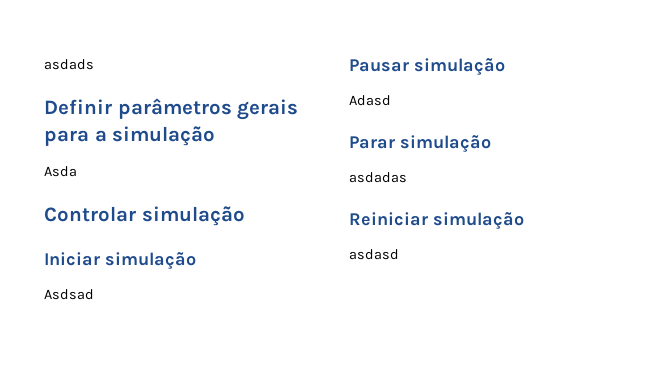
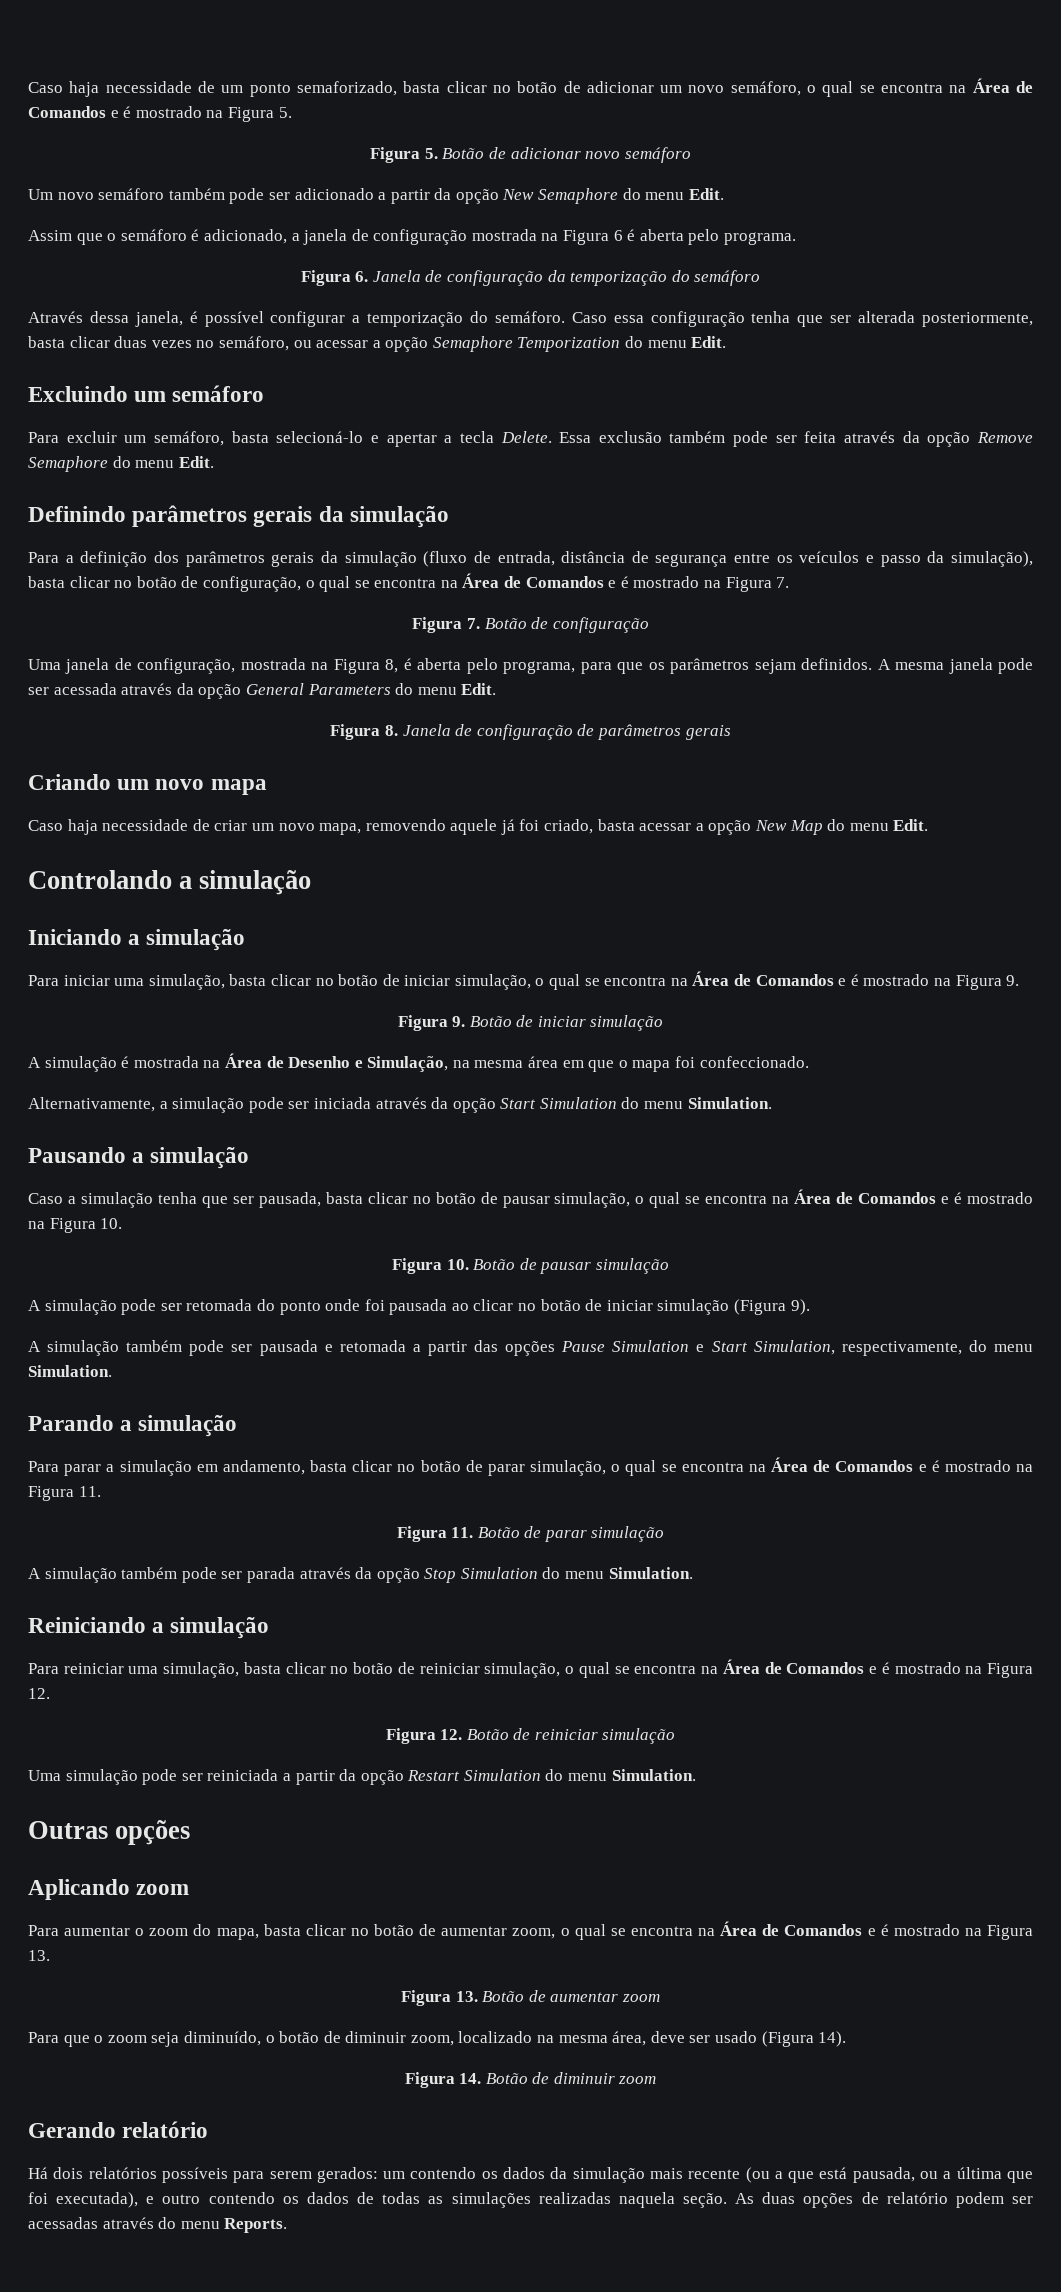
- asdads
- Definir parâmetros gerais para a simulação
- Asda
- Controlar simulação
- Iniciar simulação
- Asdsad
- Pausar simulação
- Adasd
- Parar simulação
- asdadas
- Reiniciar simulação
- asdasd
+ Caso haja necessidade de um ponto semaforizado, basta clicar no botão de adicionar um novo semáforo, o qual se encontra na Área de Comandos e é mostrado na Figura 5.
+ Figura 5. Botão de adicionar novo semáforo
+ Um novo semáforo também pode ser adicionado a partir da opção New Semaphore do menu Edit.
+ Assim que o semáforo é adicionado, a janela de configuração mostrada na Figura 6 é aberta pelo programa.
+ Figura 6. Janela de configuração da temporização do semáforo
+ Através dessa janela, é possível configurar a temporização do semáforo. Caso essa configuração tenha que ser alterada posteriormente, basta clicar duas vezes no semáforo, ou acessar a opção Semaphore Temporization do menu Edit.
+ Excluindo um semáforo
+ Para excluir um semáforo, basta selecioná-lo e apertar a tecla Delete. Essa exclusão também pode ser feita através da opção Remove Semaphore do menu Edit.
+ Definindo parâmetros gerais da simulação
+ Para a definição dos parâmetros gerais da simulação (fluxo de entrada, distância de segurança entre os veículos e passo da simulação), basta clicar no botão de configuração, o qual se encontra na Área de Comandos e é mostrado na Figura 7.
+ Figura 7. Botão de configuração
+ Uma janela de configuração, mostrada na Figura 8, é aberta pelo programa, para que os parâmetros sejam definidos. A mesma janela pode ser acessada através da opção General Parameters do menu Edit.
+ Figura 8. Janela de configuração de parâmetros gerais
+ Criando um novo mapa
+ Caso haja necessidade de criar um novo mapa, removendo aquele já foi criado, basta acessar a opção New Map do menu Edit.
+ Controlando a simulação
+ Iniciando a simulação
+ Para iniciar uma simulação, basta clicar no botão de iniciar simulação, o qual se encontra na Área de Comandos e é mostrado na Figura 9.
+ Figura 9. Botão de iniciar simulação
+ A simulação é mostrada na Área de Desenho e Simulação, na mesma área em que o mapa foi confeccionado.
+ Alternativamente, a simulação pode ser iniciada através da opção Start Simulation do menu Simulation.
+ Pausando a simulação
+ Caso a simulação tenha que ser pausada, basta clicar no botão de pausar simulação, o qual se encontra na Área de Comandos e é mostrado na Figura 10.
+ Figura 10. Botão de pausar simulação
+ A simulação pode ser retomada do ponto onde foi pausada ao clicar no botão de iniciar simulação (Figura 9).
+ A simulação também pode ser pausada e retomada a partir das opções Pause Simulation e Start Simulation, respectivamente, do menu Simulation.
+ Parando a simulação
+ Para parar a simulação em andamento, basta clicar no botão de parar simulação, o qual se encontra na Área de Comandos e é mostrado na Figura 11.
+ Figura 11. Botão de parar simulação
+ A simulação também pode ser parada através da opção Stop Simulation do menu Simulation.
+ Reiniciando a simulação
+ Para reiniciar uma simulação, basta clicar no botão de reiniciar simulação, o qual se encontra na Área de Comandos e é mostrado na Figura 12.
+ Figura 12. Botão de reiniciar simulação
+ Uma simulação pode ser reiniciada a partir da opção Restart Simulation do menu Simulation.
+ Outras opções
+ Aplicando zoom
+ Para aumentar o zoom do mapa, basta clicar no botão de aumentar zoom, o qual se encontra na Área de Comandos e é mostrado na Figura 13.
+ Figura 13. Botão de aumentar zoom
+ Para que o zoom seja diminuído, o botão de diminuir zoom, localizado na mesma área, deve ser usado (Figura 14).
+ Figura 14. Botão de diminuir zoom
+ Gerando relatório
+ Há dois relatórios possíveis para serem gerados: um contendo os dados da simulação mais recente (ou a que está pausada, ou a última que foi executada), e outro contendo os dados de todas as simulações realizadas naquela seção. As duas opções de relatório podem ser acessadas através do menu Reports.

